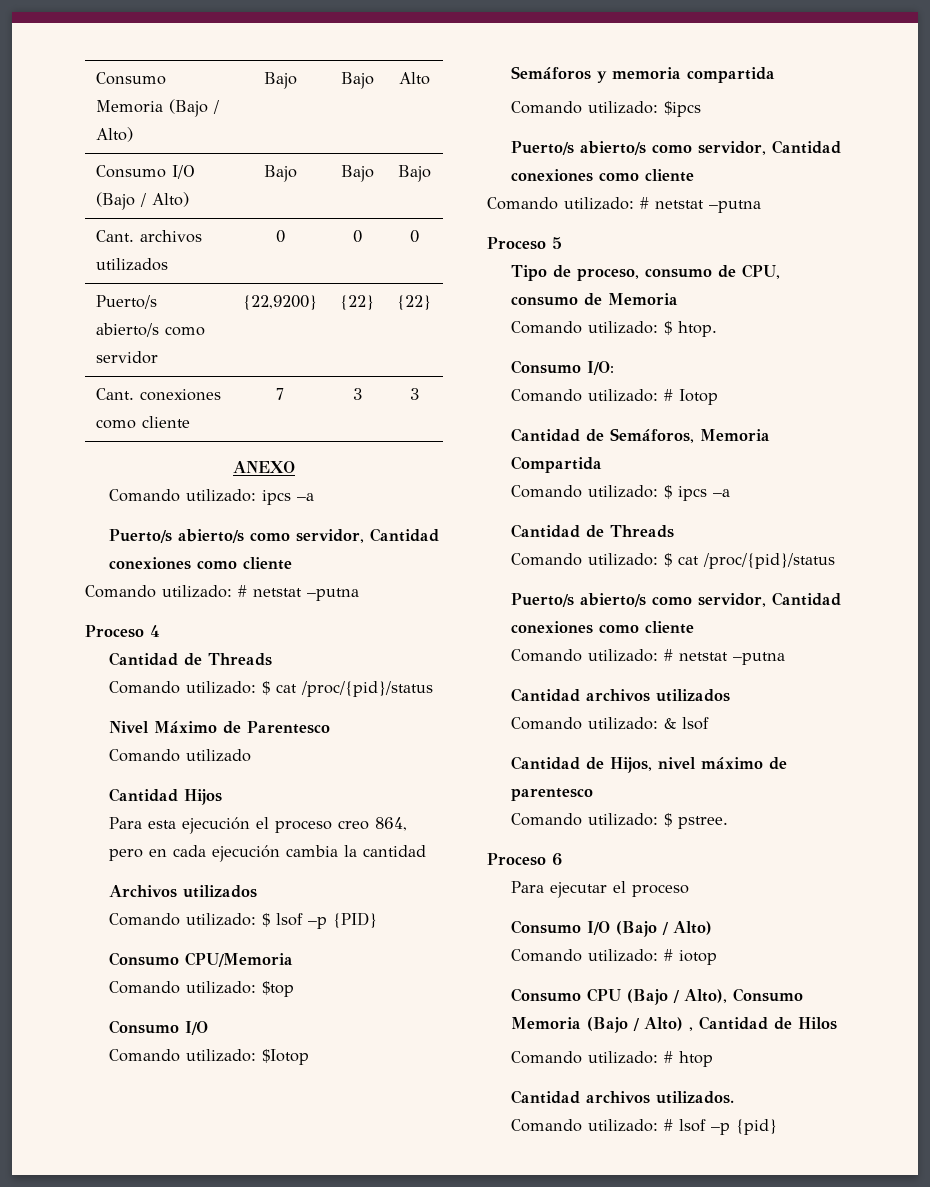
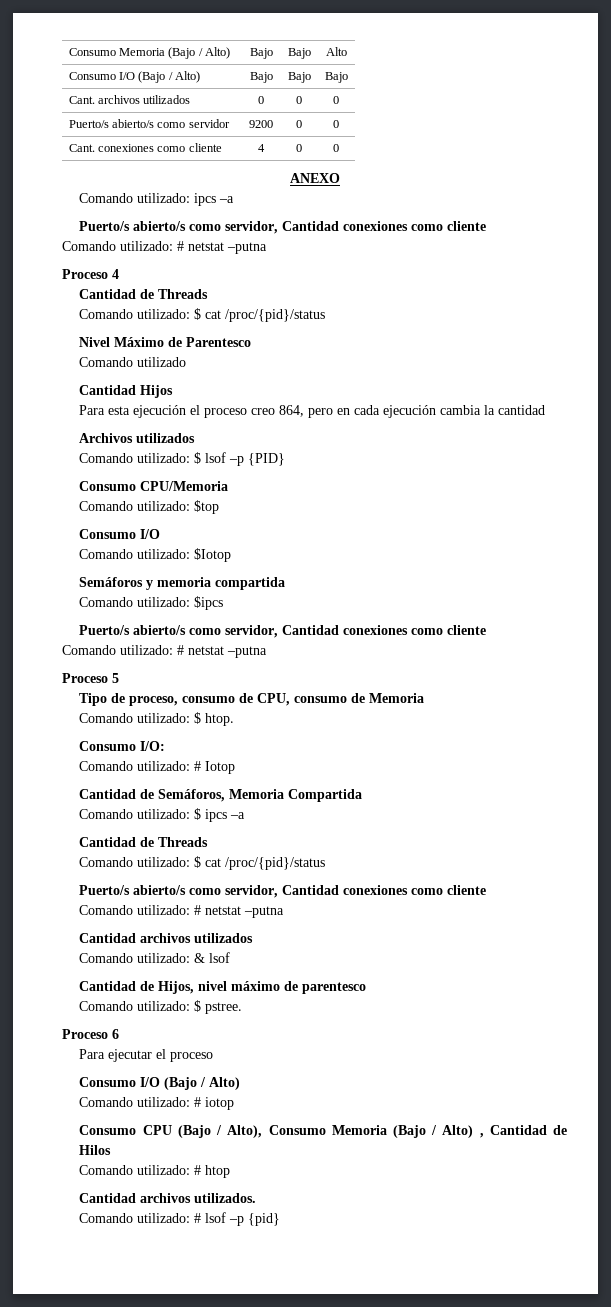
- Puerto/s abierto/s como servidor | {22,9200} | {22} | {22}
+ Puerto/s abierto/s como servidor | 9200 | 0 | 0
- Cant. conexiones como cliente | 7 | 3 | 3
+ Cant. conexiones como cliente | 4 | 0 | 0

